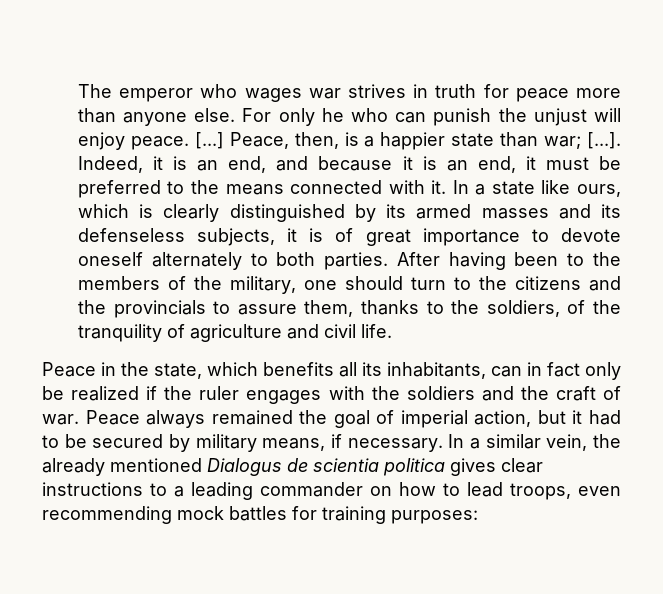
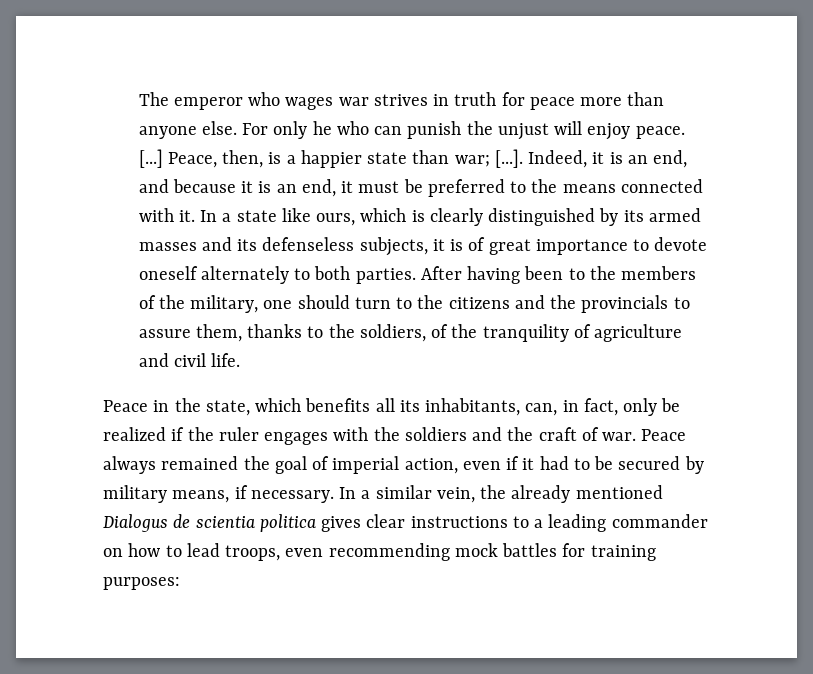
- Peace in the state, which benefits all its inhabitants, can in fact only be realized if the ruler engages with the soldiers and the craft of war.
+ Peace in the state, which benefits all its inhabitants, can, in fact, only be realized if the ruler engages with the soldiers and the craft of war.
- Peace always remained the goal of imperial action, but it had to be secured by military means, if necessary.
+ Peace always remained the goal of imperial action, even if it had to be secured by military means, if necessary.

